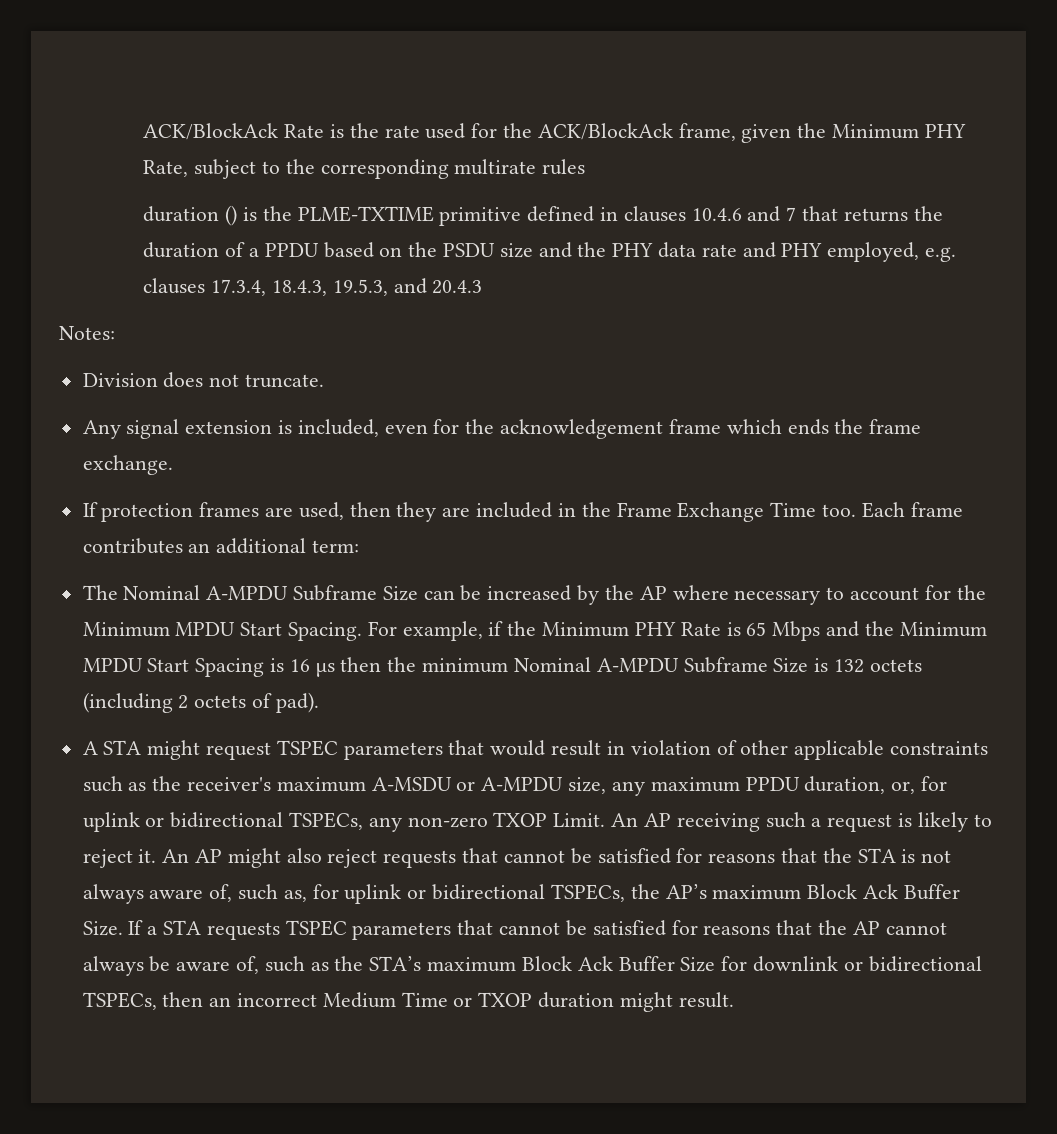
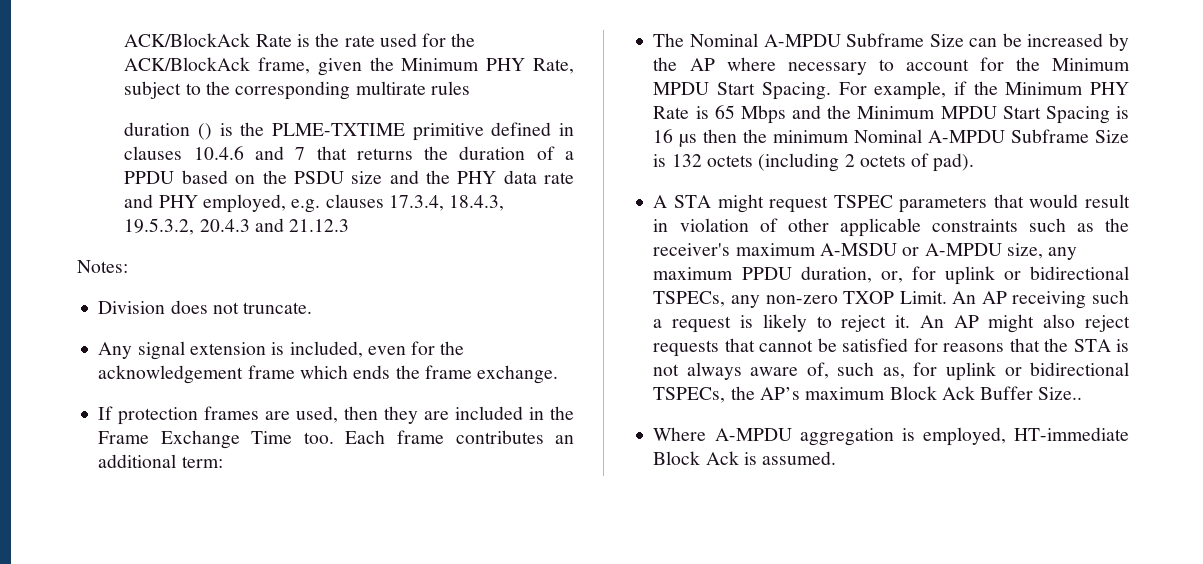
- duration () is the PLME-TXTIME primitive defined in clauses 10.4.6 and 7 that returns the duration of a PPDU based on the PSDU size and the PHY data rate and PHY employed, e.g. clauses 17.3.4, 18.4.3, 19.5.3, and 20.4.3
+ duration () is the PLME-TXTIME primitive defined in clauses 10.4.6 and 7 that returns the duration of a PPDU based on the PSDU size and the PHY data rate and PHY employed, e.g. clauses 17.3.4, 18.4.3, 19.5.3.2, 20.4.3 and 21.12.3
- An AP might also reject requests that cannot be satisfied for reasons that the STA is not always aware of, such as, for uplink or bidirectional TSPECs, the AP’s maximum Block Ack Buffer Size. If a STA requests TSPEC parameters that cannot be satisfied for reasons that the AP cannot always be aware of, such as the STA’s maximum Block Ack Buffer Size for downlink or bidirectional TSPECs, then an incorrect Medium Time or TXOP duration might result.
+ An AP might also reject requests that cannot be satisfied for reasons that the STA is not always aware of, such as, for uplink or bidirectional TSPECs, the AP’s maximum Block Ack Buffer Size..
+ Where A-MPDU aggregation is employed, HT-immediate Block Ack is assumed.

